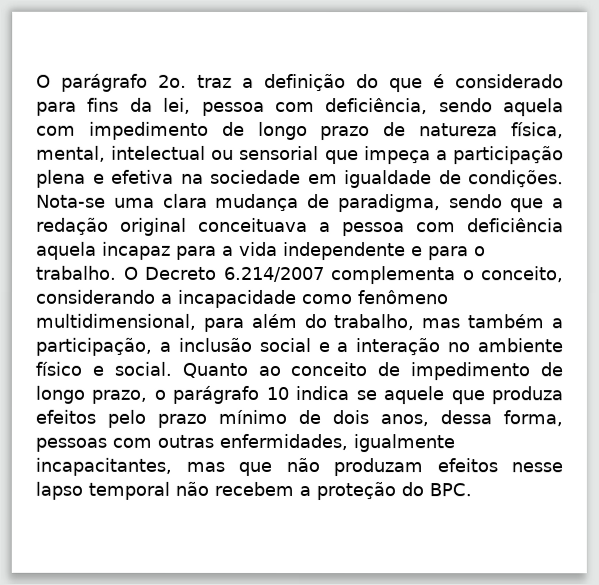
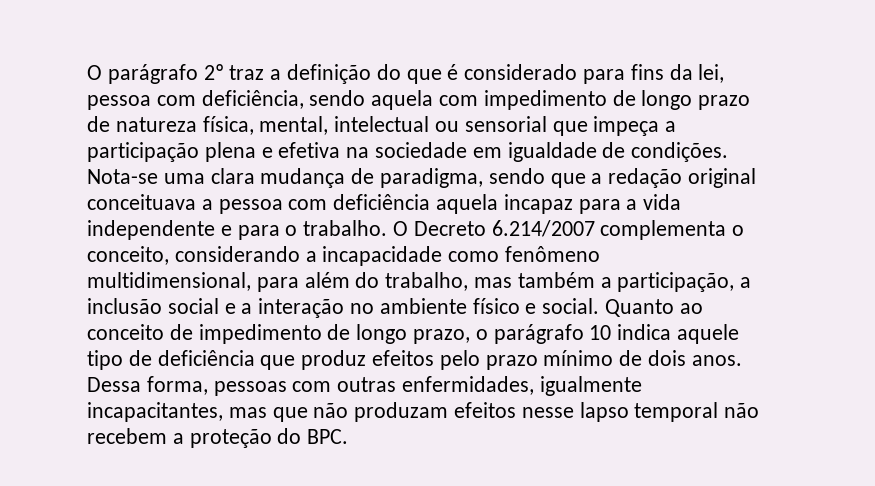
- O parágrafo 2o. traz a definição do que é considerado para fins da lei, pessoa com deficiência, sendo aquela com impedimento de longo prazo de natureza física, mental, intelectual ou sensorial que impeça a participação plena e efetiva na sociedade em igualdade de condições.
+ O parágrafo 2º traz a definição do que é considerado para fins da lei, pessoa com deficiência, sendo aquela com impedimento de longo prazo de natureza física, mental, intelectual ou sensorial que impeça a participação plena e efetiva na sociedade em igualdade de condições.
- Quanto ao conceito de impedimento de longo prazo, o parágrafo 10 indica se aquele que produza efeitos pelo prazo mínimo de dois anos, dessa forma, pessoas com outras enfermidades, igualmente incapacitantes, mas que não produzam efeitos nesse lapso temporal não recebem a proteção do BPC.
+ Quanto ao conceito de impedimento de longo prazo, o parágrafo 10 indica aquele tipo de deficiência que produz efeitos pelo prazo mínimo de dois anos. Dessa forma, pessoas com outras enfermidades, igualmente incapacitantes, mas que não produzam efeitos nesse lapso temporal não recebem a proteção do BPC.

